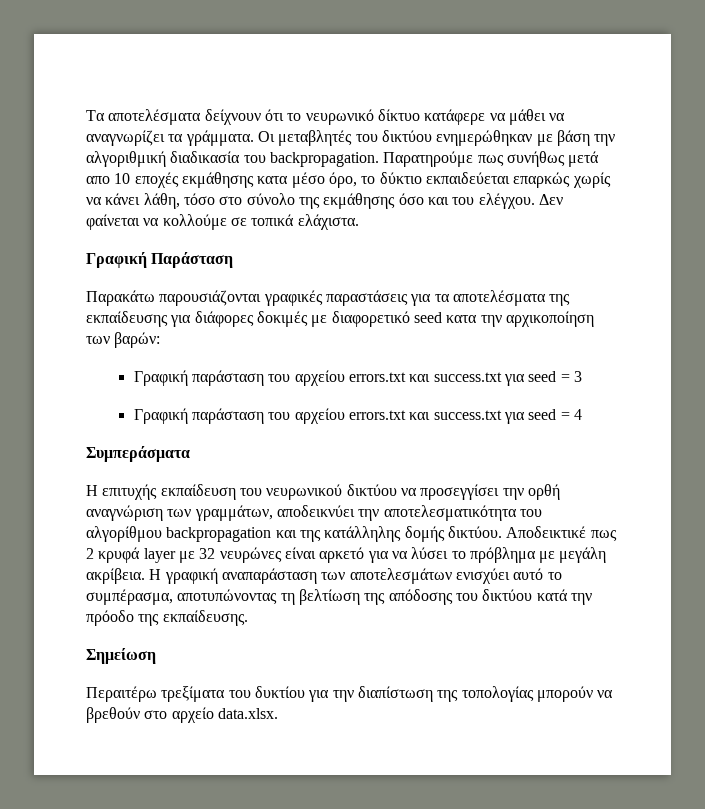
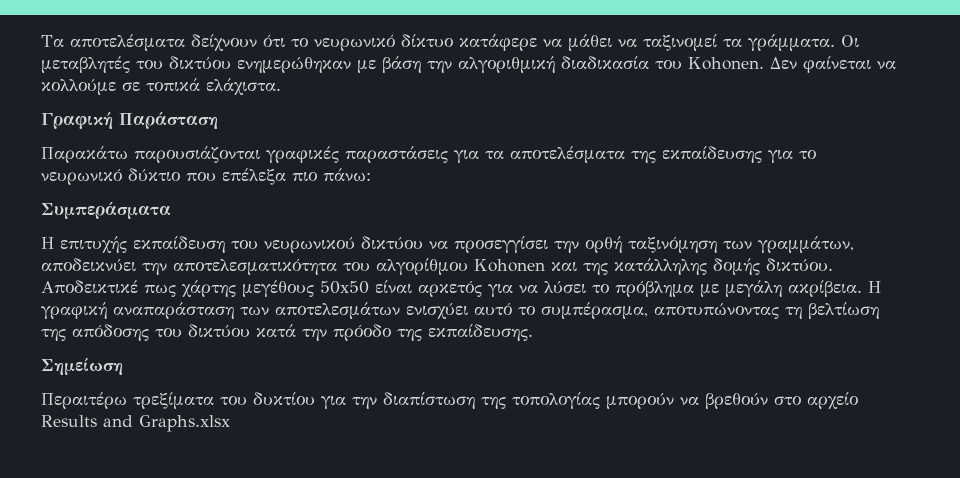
- Τα αποτελέσματα δείχνουν ότι το νευρωνικό δίκτυο κατάφερε να μάθει να αναγνωρίζει τα γράμματα.
+ Τα αποτελέσματα δείχνουν ότι το νευρωνικό δίκτυο κατάφερε να μάθει να ταξινομεί τα γράμματα.
- Οι μεταβλητές του δικτύου ενημερώθηκαν με βάση την αλγοριθμική διαδικασία του backpropagation. Παρατηρούμε πως συνήθως μετά απο 10 εποχές εκμάθησης κατα μέσο όρο, το δύκτιο εκπαιδεύεται επαρκώς χωρίς να κάνει λάθη, τόσο στο σύνολο της εκμάθησης όσο και του ελέγχου.
+ Οι μεταβλητές του δικτύου ενημερώθηκαν με βάση την αλγοριθμική διαδικασία του Kohonen.
- Παρακάτω παρουσιάζονται γραφικές παραστάσεις για τα αποτελέσματα της εκπαίδευσης για διάφορες δοκιμές με διαφορετικό seed κατα την αρχικοποίηση των βαρών:
- Γραφική παράσταση του αρχείου errors.txt και success.txt για seed = 3
- Γραφική παράσταση του αρχείου errors.txt και success.txt για seed = 4
+ Παρακάτω παρουσιάζονται γραφικές παραστάσεις για τα αποτελέσματα της εκπαίδευσης για το νευρωνικό δύκτιο που επέλεξα πιο πάνω:
- Η επιτυχής εκπαίδευση του νευρωνικού δικτύου να προσεγγίσει την ορθή αναγνώριση των γραμμάτων, αποδεικνύει την αποτελεσματικότητα του αλγορίθμου backpropagation και της κατάλληλης δομής δικτύου.
+ Η επιτυχής εκπαίδευση του νευρωνικού δικτύου να προσεγγίσει την ορθή ταξινόμηση των γραμμάτων, αποδεικνύει την αποτελεσματικότητα του αλγορίθμου Kohonen και της κατάλληλης δομής δικτύου.
- Αποδεικτικέ πως 2 κρυφά layer με 32 νευρώνες είναι αρκετό για να λύσει το πρόβλημα με μεγάλη ακρίβεια.
+ Αποδεικτικέ πως χάρτης μεγέθους 50x50 είναι αρκετός για να λύσει το πρόβλημα με μεγάλη ακρίβεια.
- Περαιτέρω τρεξίματα του δυκτίου για την διαπίστωση της τοπολογίας μπορούν να βρεθούν στο αρχείο data.xlsx.
+ Περαιτέρω τρεξίματα του δυκτίου για την διαπίστωση της τοπολογίας μπορούν να βρεθούν στο αρχείο Results and Graphs.xlsx

